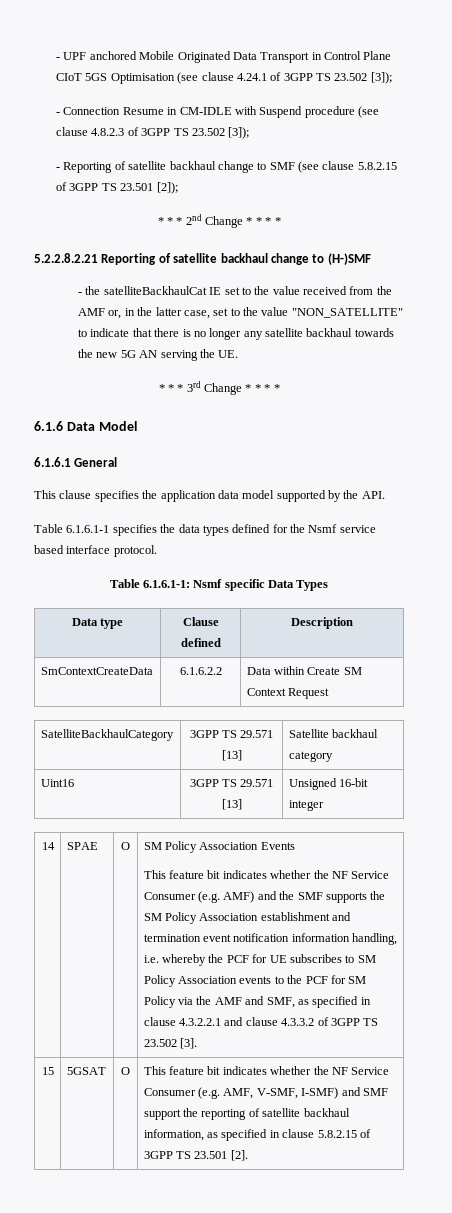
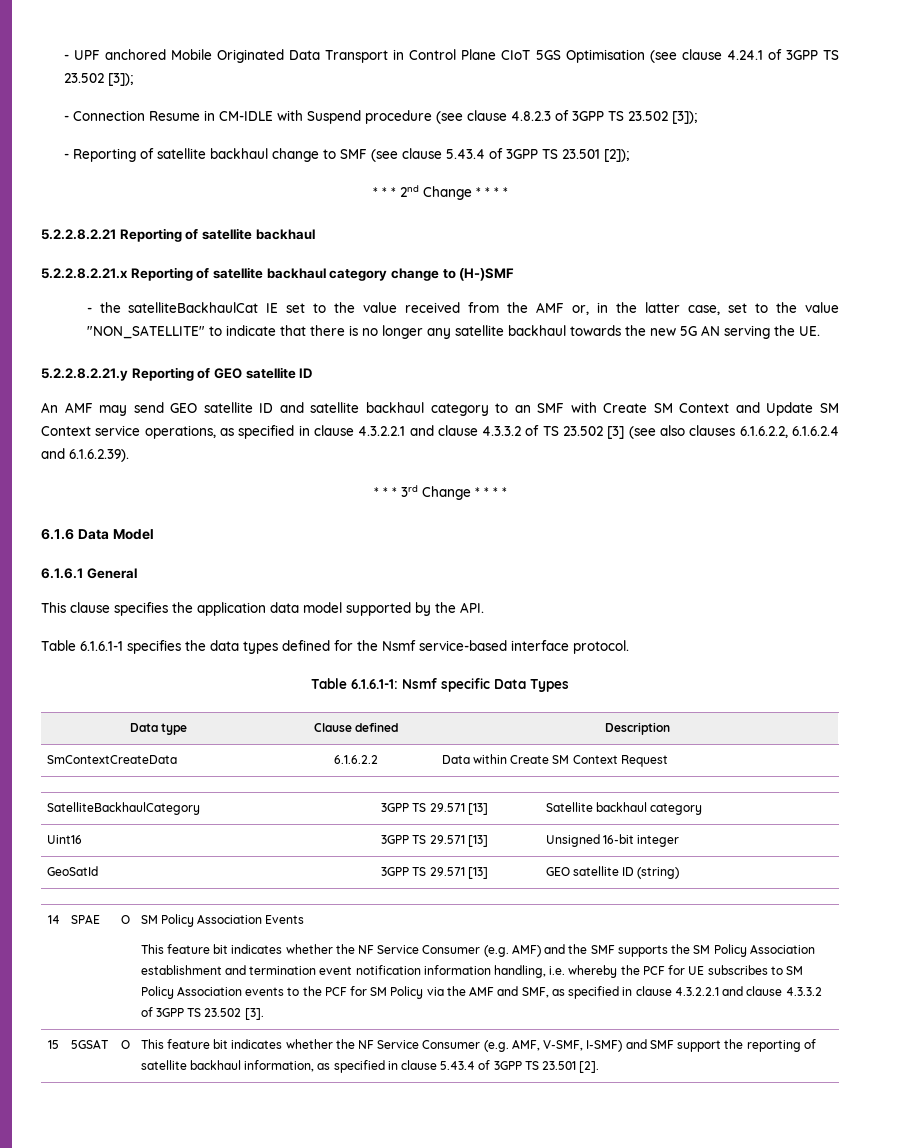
- - Reporting of satellite backhaul change to SMF (see clause 5.8.2.15 of 3GPP TS 23.501 [2]);
+ - Reporting of satellite backhaul change to SMF (see clause 5.43.4 of 3GPP TS 23.501 [2]);
- 5.2.2.8.2.21 Reporting of satellite backhaul change to (H-)SMF
+ 5.2.2.8.2.21 Reporting of satellite backhaul
+ 5.2.2.8.2.21.x Reporting of satellite backhaul category change to (H-)SMF
+ 5.2.2.8.2.21.y Reporting of GEO satellite ID
+ An AMF may send GEO satellite ID and satellite backhaul category to an SMF with Create SM Context and Update SM Context service operations, as specified in clause 4.3.2.2.1 and clause 4.3.3.2 of TS 23.502 [3] (see also clauses 6.1.6.2.2, 6.1.6.2.4 and 6.1.6.2.39).
- Table 6.1.6.1-1 specifies the data types defined for the Nsmf service based interface protocol.
+ Table 6.1.6.1-1 specifies the data types defined for the Nsmf service-based interface protocol.
+ GeoSatId | 3GPP TS 29.571 [13] | GEO satellite ID (string)
- 15 | 5GSAT | O | This feature bit indicates whether the NF Service Consumer (e.g. AMF, V-SMF, I-SMF) and SMF support the reporting of satellite backhaul information, as specified in clause 5.8.2.15 of 3GPP TS 23.501 [2].
+ 15 | 5GSAT | O | This feature bit indicates whether the NF Service Consumer (e.g. AMF, V-SMF, I-SMF) and SMF support the reporting of satellite backhaul information, as specified in clause 5.43.4 of 3GPP TS 23.501 [2].

